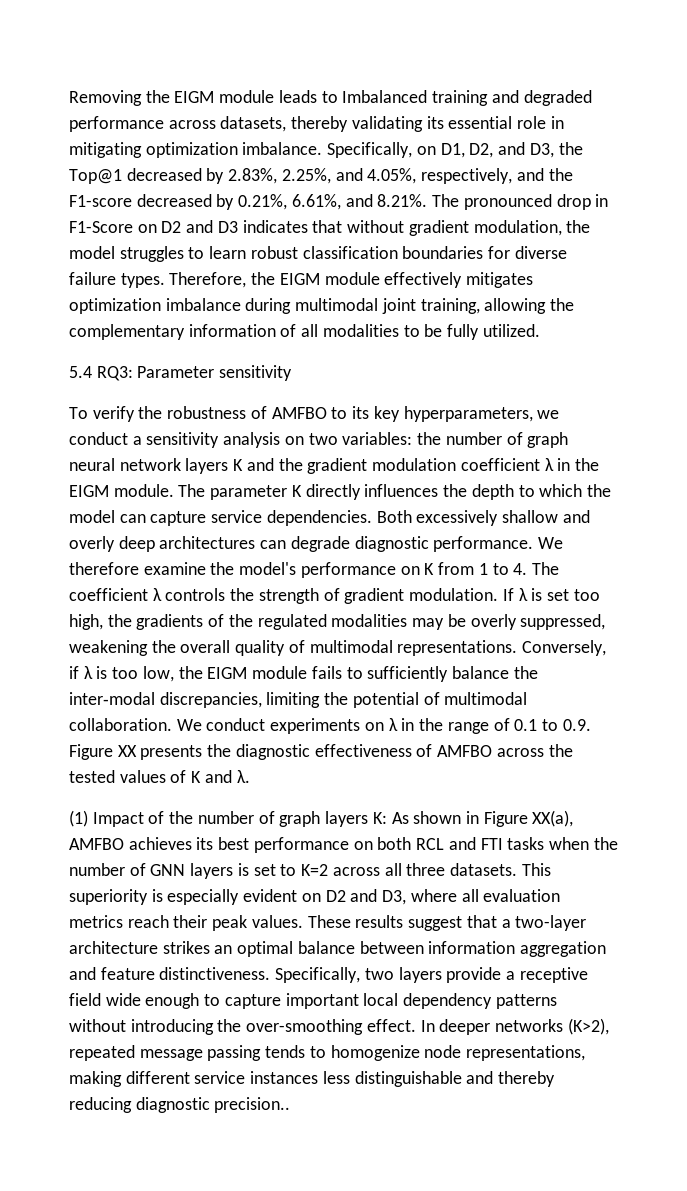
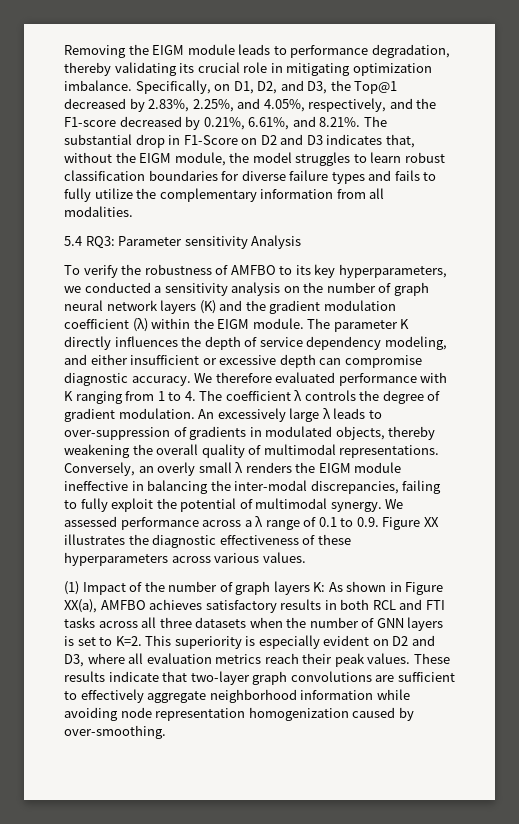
- Removing the EIGM module leads to Imbalanced training and degraded performance across datasets, thereby validating its essential role in mitigating optimization imbalance.
+ Removing the EIGM module leads to performance degradation, thereby validating its crucial role in mitigating optimization imbalance.
- Specifically, on D1, D2, and D3, the Top@1 decreased by 2.83%, 2.25%, and 4.05%, respectively, and the F1-score decreased by 0.21%, 6.61%, and 8.21%. The pronounced drop in F1-Score on D2 and D3 indicates that without gradient modulation, the model struggles to learn robust classification boundaries for diverse failure types. Therefore, the EIGM module effectively mitigates optimization imbalance during multimodal joint training, allowing the complementary information of all modalities to be fully utilized.
+ Specifically, on D1, D2, and D3, the Top@1 decreased by 2.83%, 2.25%, and 4.05%, respectively, and the F1-score decreased by 0.21%, 6.61%, and 8.21%. The substantial drop in F1-Score on D2 and D3 indicates that, without the EIGM module, the model struggles to learn robust classification boundaries for diverse failure types and fails to fully utilize the complementary information from all modalities.
- 5.4 RQ3: Parameter sensitivity
+ 5.4 RQ3: Parameter sensitivity Analysis
- To verify the robustness of AMFBO to its key hyperparameters, we conduct a sensitivity analysis on two variables: the number of graph neural network layers K and the gradient modulation coefficient λ in the EIGM module.
+ To verify the robustness of AMFBO to its key hyperparameters, we conducted a sensitivity analysis on the number of graph neural network layers (K) and the gradient modulation coefficient (λ) within the EIGM module.
- The parameter K directly influences the depth to which the model can capture service dependencies. Both excessively shallow and overly deep architectures can degrade diagnostic performance. We therefore examine the model's performance on K from 1 to 4. The coefficient λ controls the strength of gradient modulation.
+ The parameter K directly influences the depth of service dependency modeling, and either insufficient or excessive depth can compromise diagnostic accuracy. We therefore evaluated performance with K ranging from 1 to 4. The coefficient λ controls the degree of gradient modulation.
- If λ is set too high, the gradients of the regulated modalities may be overly suppressed, weakening the overall quality of multimodal representations.
+ An excessively large λ leads to over-suppression of gradients in modulated objects, thereby weakening the overall quality of multimodal representations.
- Conversely, if λ is too low, the EIGM module fails to sufficiently balance the inter‑modal discrepancies, limiting the potential of multimodal collaboration. We conduct experiments on λ in the range of 0.1 to 0.9. Figure XX presents the diagnostic effectiveness of AMFBO across the tested values of K and λ.
+ Conversely, an overly small λ renders the EIGM module ineffective in balancing the inter‑modal discrepancies, failing to fully exploit the potential of multimodal synergy. We assessed performance across a λ range of 0.1 to 0.9. Figure XX illustrates the diagnostic effectiveness of these hyperparameters across various values.
- (1) Impact of the number of graph layers K: As shown in Figure XX(a), AMFBO achieves its best performance on both RCL and FTI tasks when the number of GNN layers is set to K=2 across all three datasets. This superiority is especially evident on D2 and D3, where all evaluation metrics reach their peak values.
+ (1) Impact of the number of graph layers K: As shown in Figure XX(a), AMFBO achieves satisfactory results in both RCL and FTI tasks across all three datasets when the number of GNN layers is set to K=2. This superiority is especially evident on D2 and D3, where all evaluation metrics reach their peak values.
- These results suggest that a two-layer architecture strikes an optimal balance between information aggregation and feature distinctiveness. Specifically, two layers provide a receptive field wide enough to capture important local dependency patterns without introducing the over-smoothing effect. In deeper networks (K>2), repeated message passing tends to homogenize node representations, making different service instances less distinguishable and thereby reducing diagnostic precision..
+ These results indicate that two-layer graph convolutions are sufficient to effectively aggregate neighborhood information while avoiding node representation homogenization caused by over-smoothing.

